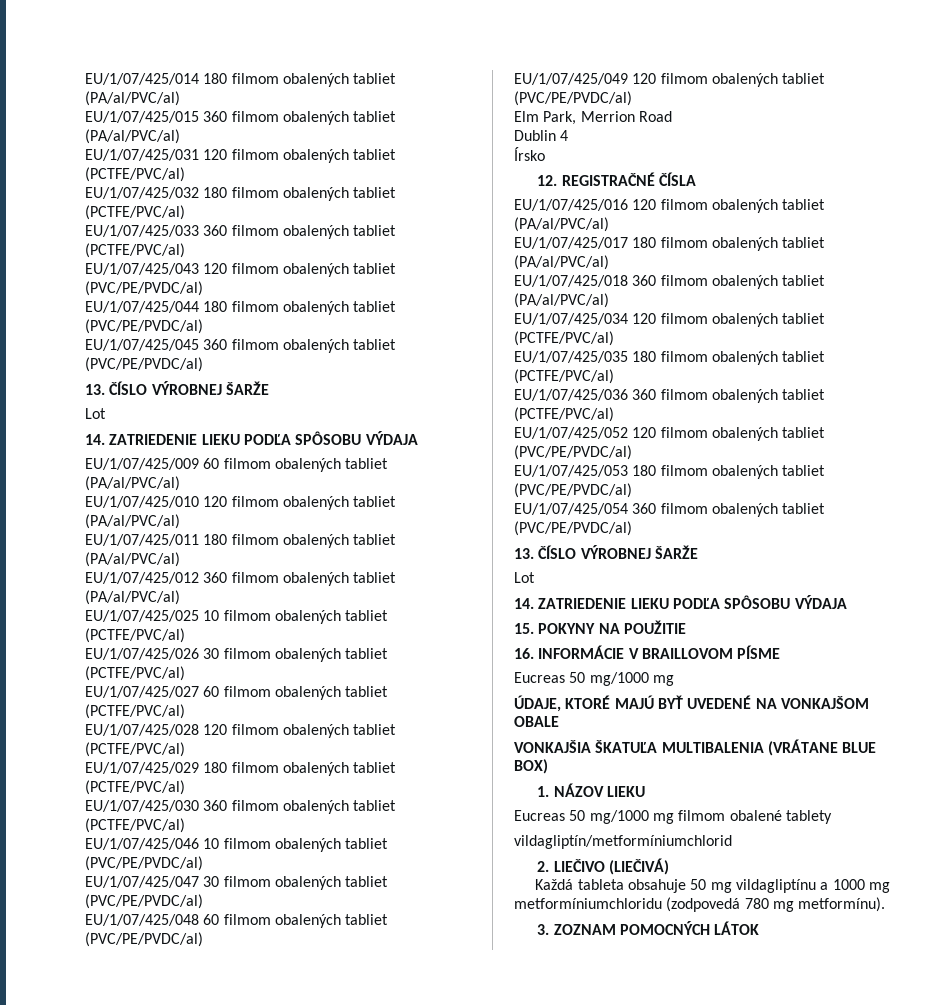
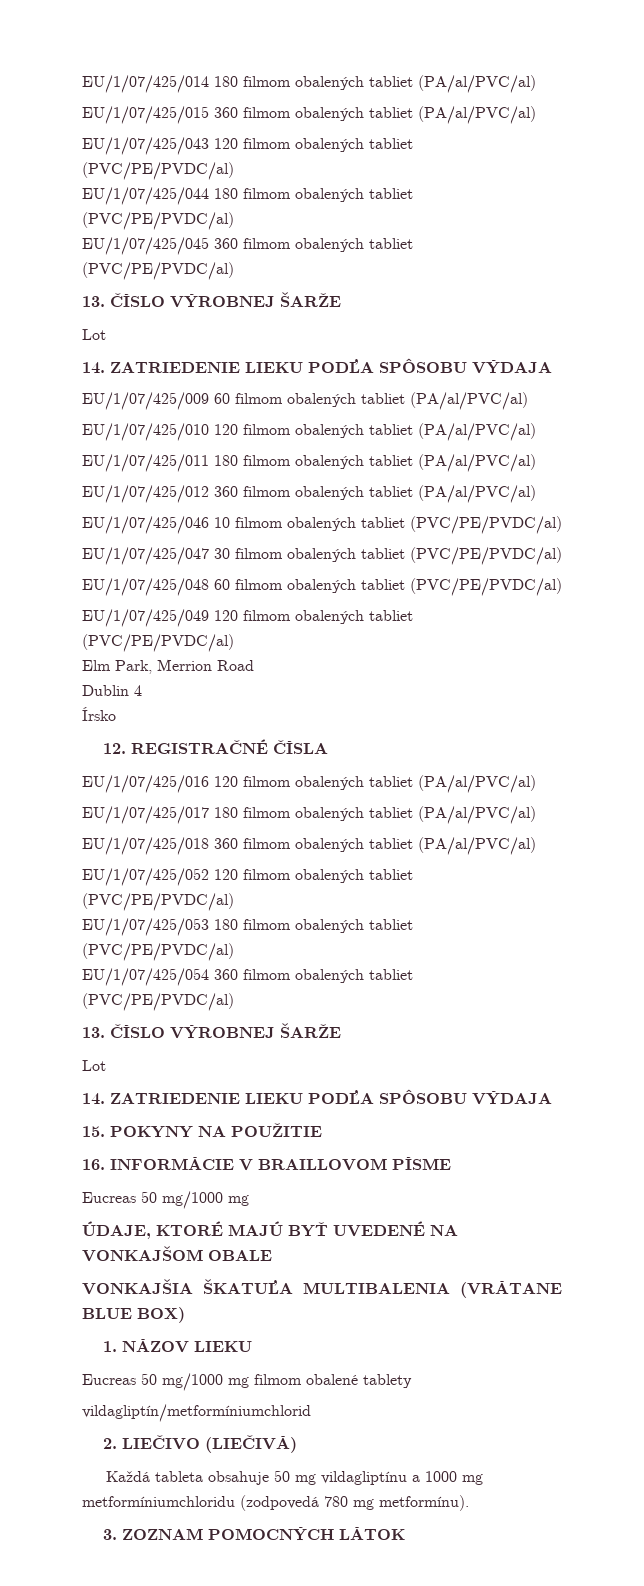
- EU/1/07/425/031 120 filmom obalených tabliet (PCTFE/PVC/al)
- EU/1/07/425/032 180 filmom obalených tabliet (PCTFE/PVC/al)
- EU/1/07/425/033 360 filmom obalených tabliet (PCTFE/PVC/al)
- EU/1/07/425/025 10 filmom obalených tabliet (PCTFE/PVC/al)
- EU/1/07/425/026 30 filmom obalených tabliet (PCTFE/PVC/al)
- EU/1/07/425/027 60 filmom obalených tabliet (PCTFE/PVC/al)
- EU/1/07/425/028 120 filmom obalených tabliet (PCTFE/PVC/al)
- EU/1/07/425/029 180 filmom obalených tabliet (PCTFE/PVC/al)
- EU/1/07/425/030 360 filmom obalených tabliet (PCTFE/PVC/al)
- EU/1/07/425/034 120 filmom obalených tabliet (PCTFE/PVC/al)
- EU/1/07/425/035 180 filmom obalených tabliet (PCTFE/PVC/al)
- EU/1/07/425/036 360 filmom obalených tabliet (PCTFE/PVC/al)

